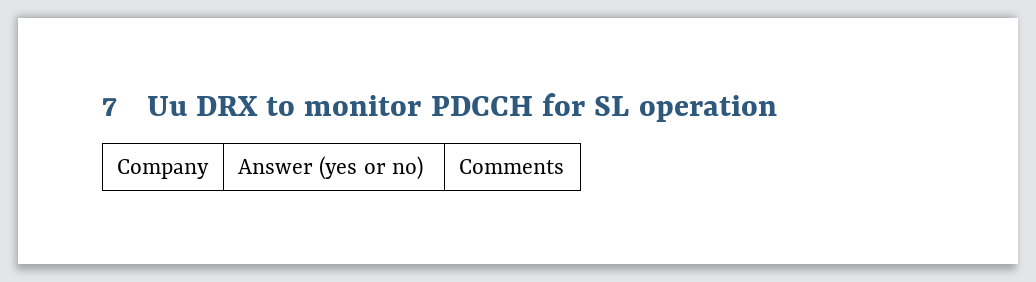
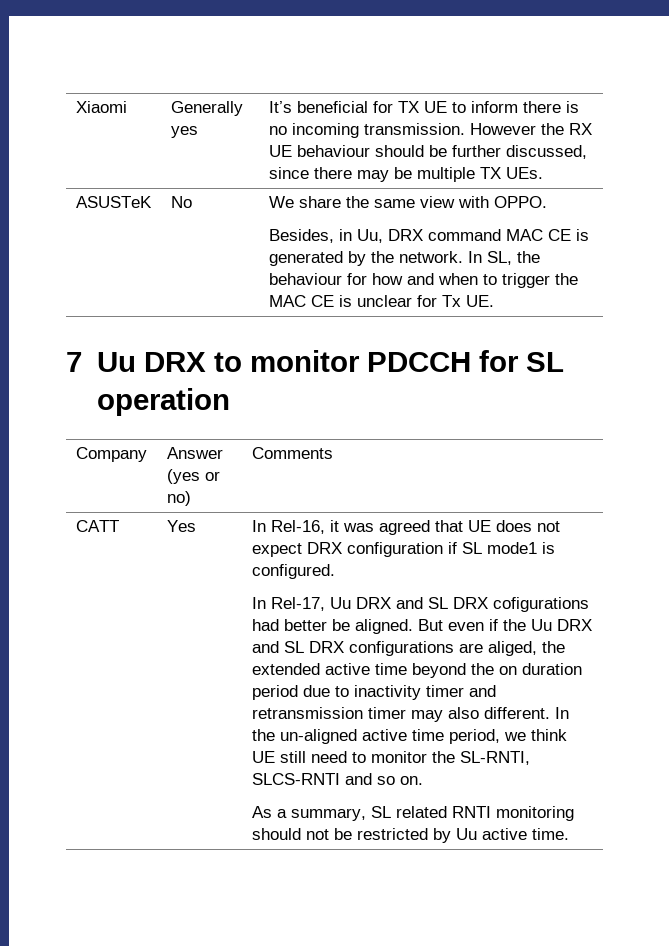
+ Xiaomi | Generally yes | It’s beneficial for TX UE to inform there is no incoming transmission. However the RX UE behaviour should be further discussed, since there may be multiple TX UEs.
+ ASUSTeK | No | We share the same view with OPPO.
+ Besides, in Uu, DRX command MAC CE is generated by the network. In SL, the behaviour for how and when to trigger the MAC CE is unclear for Tx UE.
+ CATT | Yes | In Rel-16, it was agreed that UE does not expect DRX configuration if SL mode1 is configured.
+ In Rel-17, Uu DRX and SL DRX cofigurations had better be aligned. But even if the Uu DRX and SL DRX configurations are aliged, the extended active time beyond the on duration period due to inactivity timer and retransmission timer may also different. In the un-aligned active time period, we think UE still need to monitor the SL-RNTI, SLCS-RNTI and so on.
+ As a summary, SL related RNTI monitoring should not be restricted by Uu active time.

